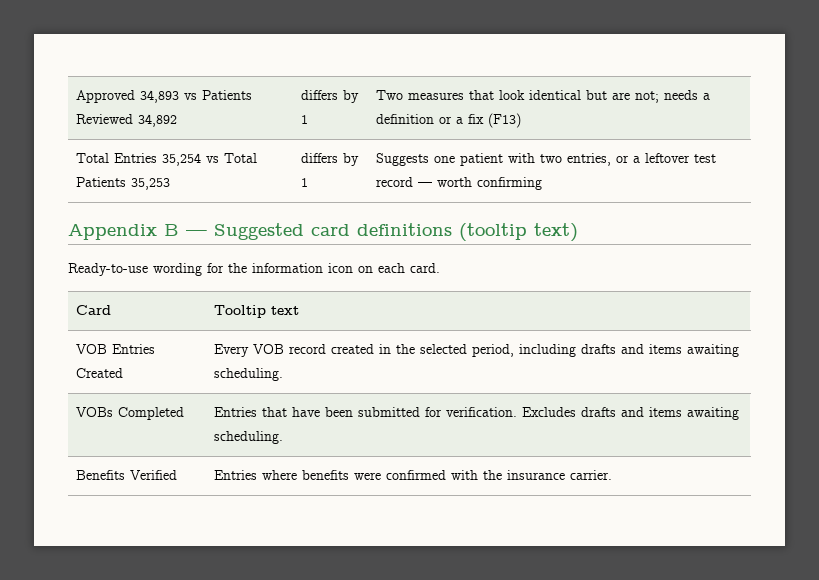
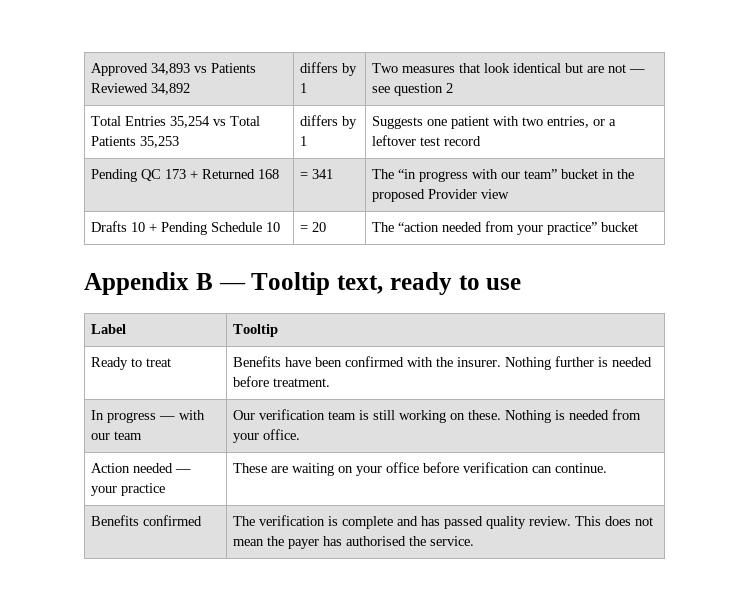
- Approved 34,893 vs Patients Reviewed 34,892 | differs by 1 | Two measures that look identical but are not; needs a definition or a fix (F13)
+ Approved 34,893 vs Patients Reviewed 34,892 | differs by 1 | Two measures that look identical but are not — see question 2
- Total Entries 35,254 vs Total Patients 35,253 | differs by 1 | Suggests one patient with two entries, or a leftover test record — worth confirming
- Appendix B — Suggested card definitions (tooltip text)
- Ready-to-use wording for the information icon on each card.
- Card | Tooltip text
- VOB Entries Created | Every VOB record created in the selected period, including drafts and items awaiting scheduling.
- VOBs Completed | Entries that have been submitted for verification. Excludes drafts and items awaiting scheduling.
- Benefits Verified | Entries where benefits were confirmed with the insurance carrier.
+ Total Entries 35,254 vs Total Patients 35,253 | differs by 1 | Suggests one patient with two entries, or a leftover test record
+ Pending QC 173 + Returned 168 | = 341 | The “in progress with our team” bucket in the proposed Provider view
+ Drafts 10 + Pending Schedule 10 | = 20 | The “action needed from your practice” bucket
+ Appendix B — Tooltip text, ready to use
+ Label | Tooltip
+ Ready to treat | Benefits have been confirmed with the insurer. Nothing further is needed before treatment.
+ In progress — with our team | Our verification team is still working on these. Nothing is needed from your office.
+ Action needed — your practice | These are waiting on your office before verification can continue.
+ Benefits confirmed | The verification is complete and has passed quality review. This does not mean the payer has authorised the service.

